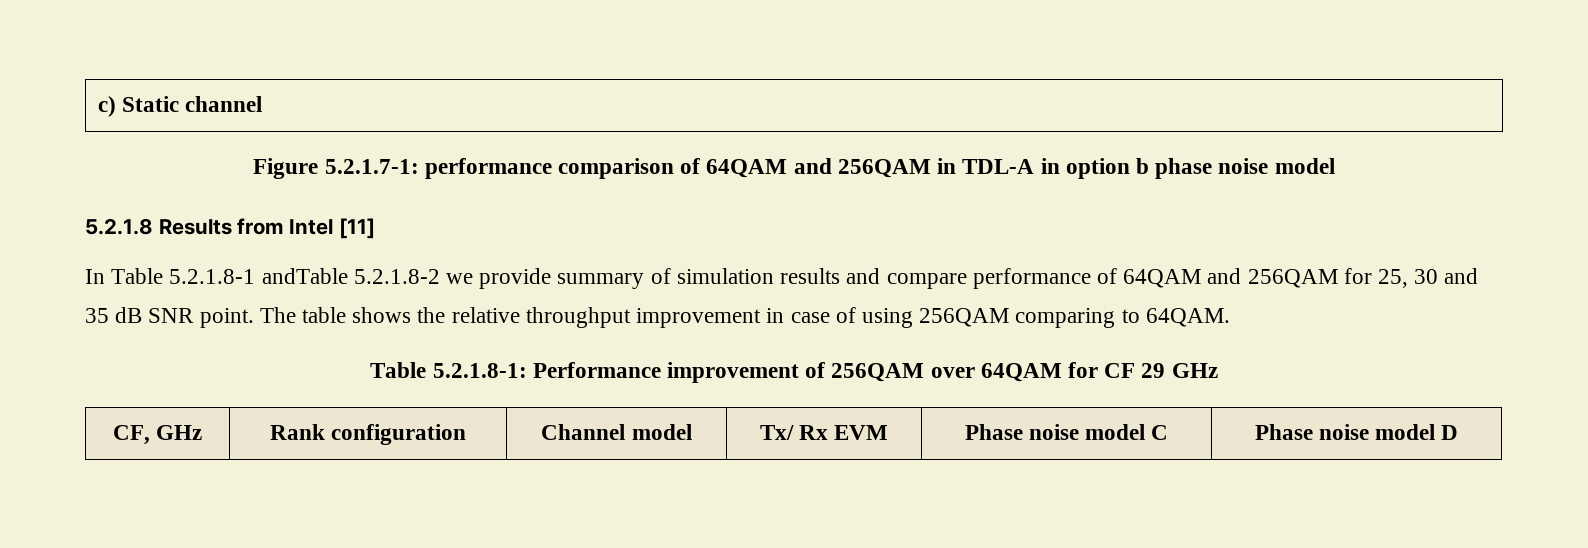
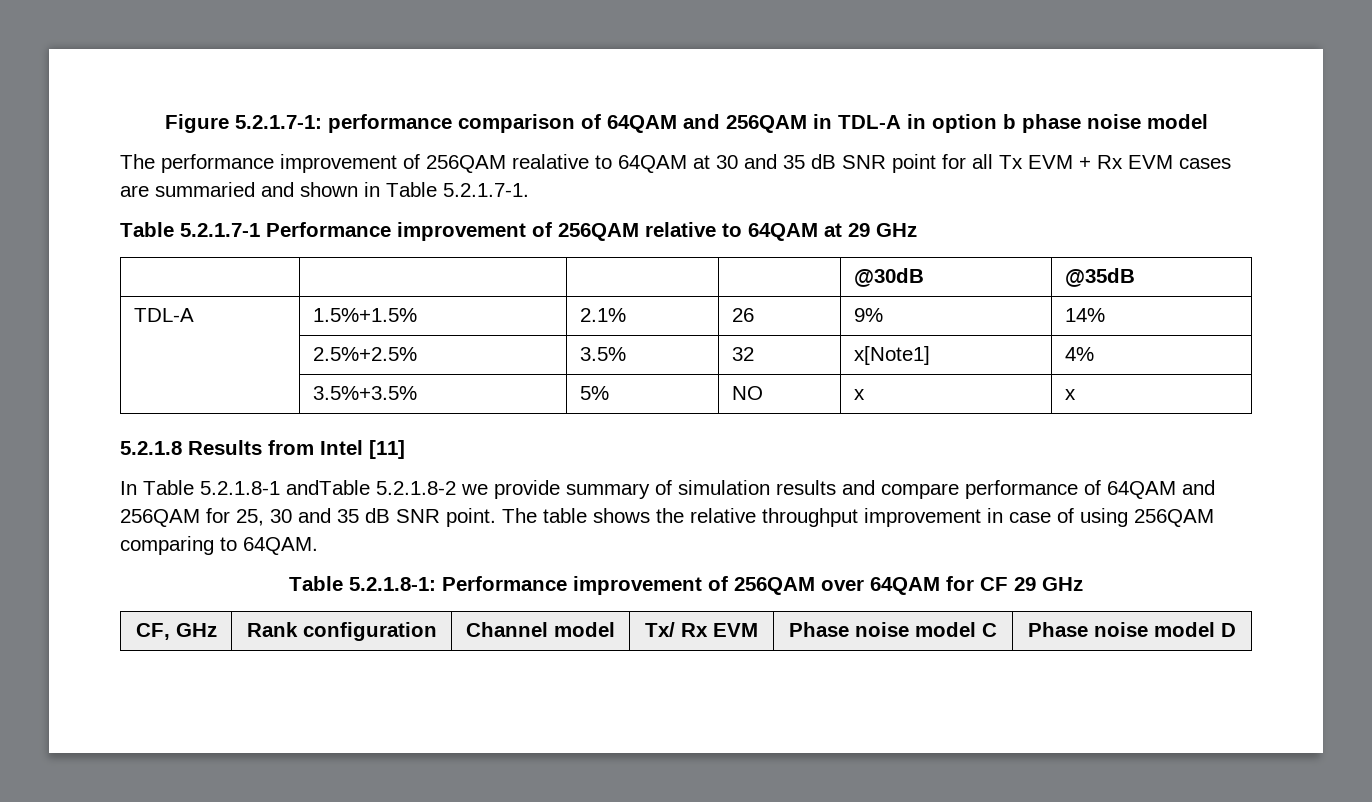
- c) Static channel
+ The performance improvement of 256QAM realative to 64QAM at 30 and 35 dB SNR point for all Tx EVM + Rx EVM cases are summaried and shown in Table 5.2.1.7-1.
+ Table 5.2.1.7-1 Performance improvement of 256QAM relative to 64QAM at 29 GHz
+ | | | | @30dB | @35dB
+ TDL-A | 1.5%+1.5% | 2.1% | 26 | 9% | 14%
+ | 2.5%+2.5% | 3.5% | 32 | x[Note1] | 4%
+ | 3.5%+3.5% | 5% | NO | x | x

